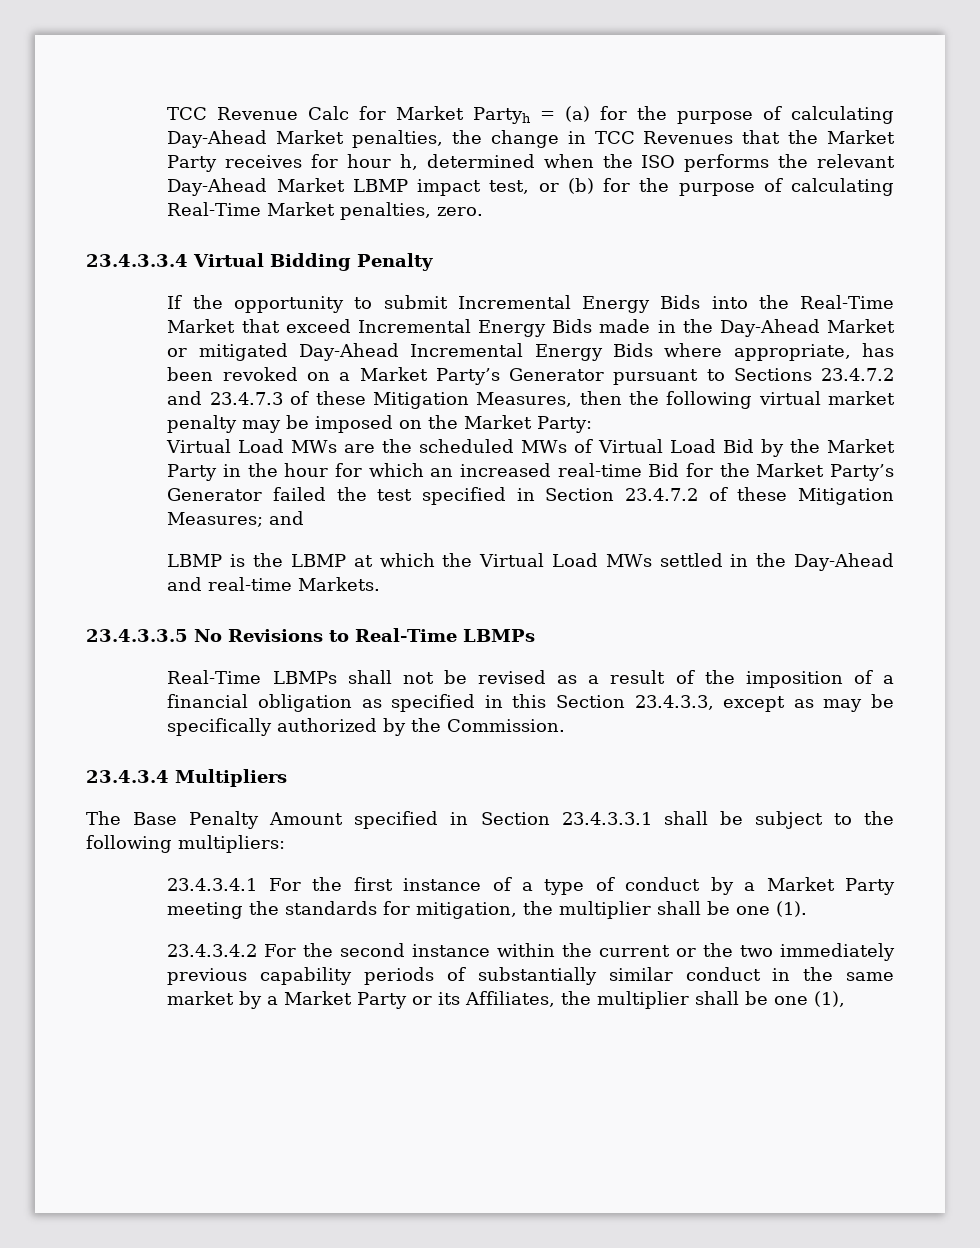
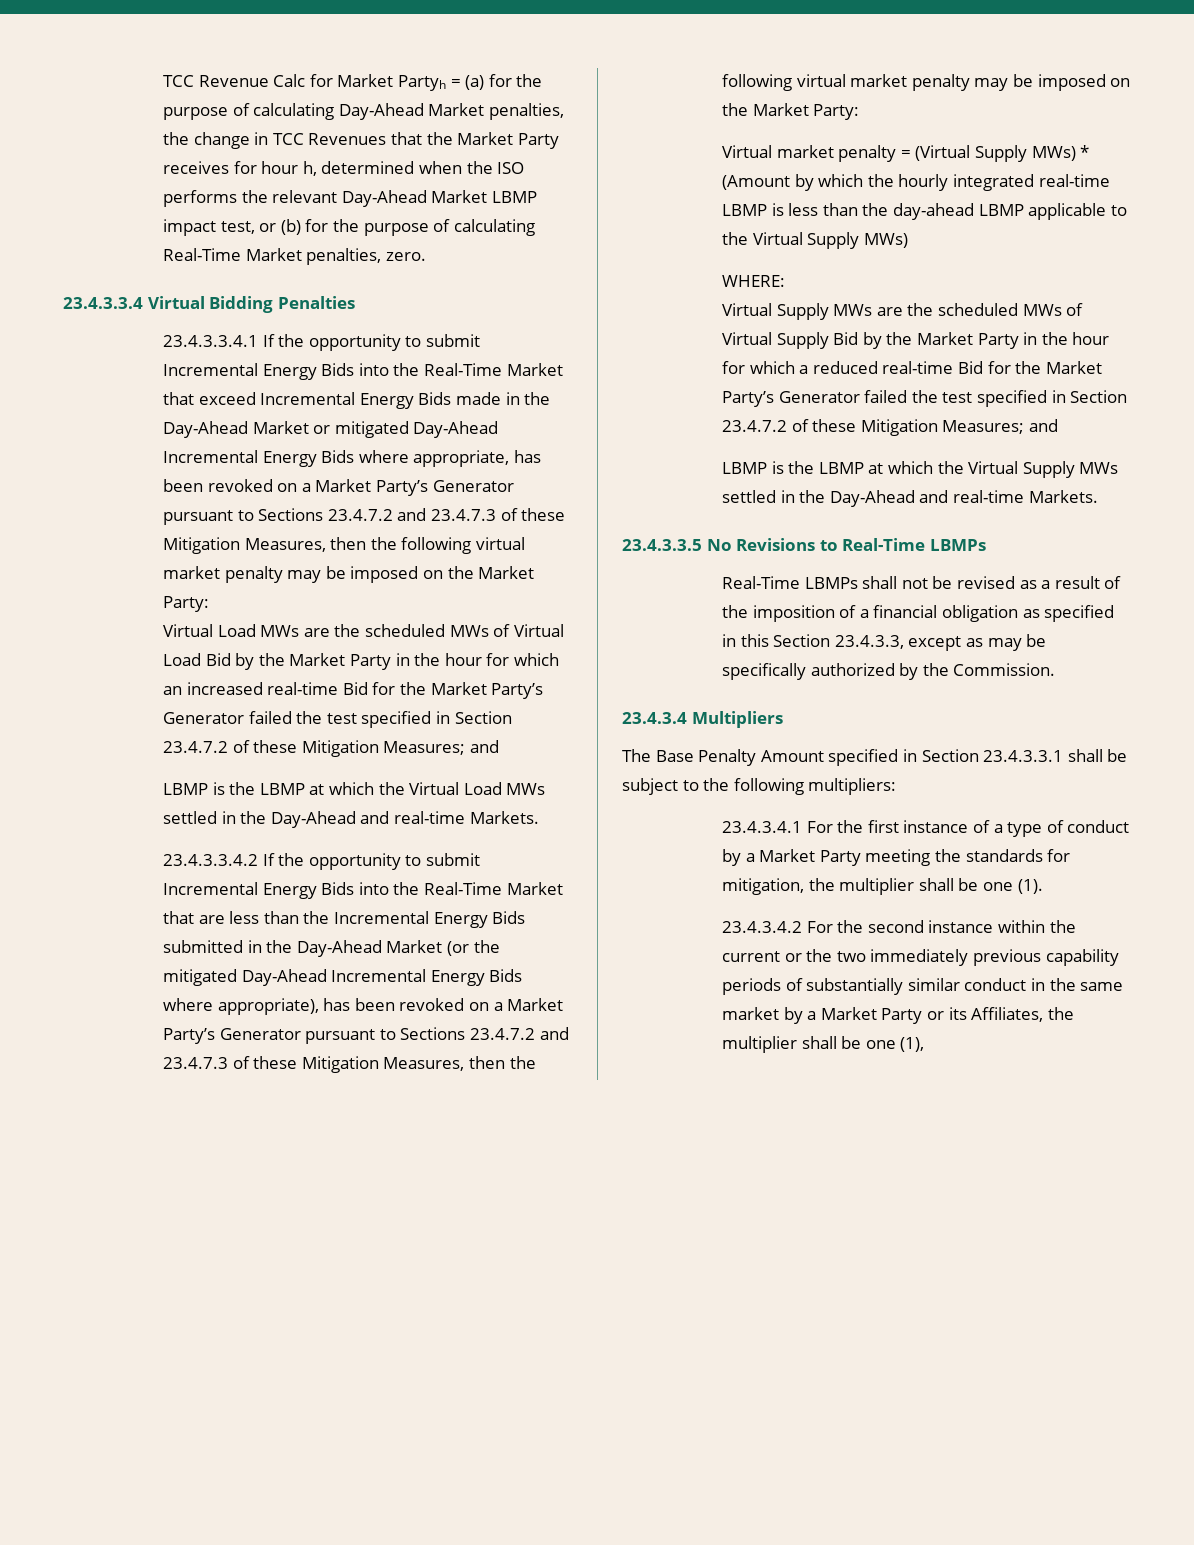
- 23.4.3.3.4 Virtual Bidding Penalty
- If the opportunity to submit Incremental Energy Bids into the Real-Time Market that exceed Incremental Energy Bids made in the Day-Ahead Market or mitigated Day-Ahead Incremental Energy Bids where appropriate, has been revoked on a Market Party’s Generator pursuant to Sections 23.4.7.2 and 23.4.7.3 of these Mitigation Measures, then the following virtual market penalty may be imposed on the Market Party:
+ 23.4.3.3.4 Virtual Bidding Penalties
+ 23.4.3.3.4.1 If the opportunity to submit Incremental Energy Bids into the Real-Time Market that exceed Incremental Energy Bids made in the Day-Ahead Market or mitigated Day-Ahead Incremental Energy Bids where appropriate, has been revoked on a Market Party’s Generator pursuant to Sections 23.4.7.2 and 23.4.7.3 of these Mitigation Measures, then the following virtual market penalty may be imposed on the Market Party:
+ 23.4.3.3.4.2 If the opportunity to submit Incremental Energy Bids into the Real-Time Market that are less than the Incremental Energy Bids submitted in the Day-Ahead Market (or the mitigated Day-Ahead Incremental Energy Bids where appropriate), has been revoked on a Market Party’s Generator pursuant to Sections 23.4.7.2 and 23.4.7.3 of these Mitigation Measures, then the following virtual market penalty may be imposed on the Market Party:
+ Virtual market penalty = (Virtual Supply MWs) * (Amount by which the hourly integrated real-time LBMP is less than the day-ahead LBMP applicable to the Virtual Supply MWs)
+ WHERE:
+ Virtual Supply MWs are the scheduled MWs of Virtual Supply Bid by the Market Party in the hour for which a reduced real-time Bid for the Market Party’s Generator failed the test specified in Section 23.4.7.2 of these Mitigation Measures; and
+ LBMP is the LBMP at which the Virtual Supply MWs settled in the Day-Ahead and real-time Markets.

